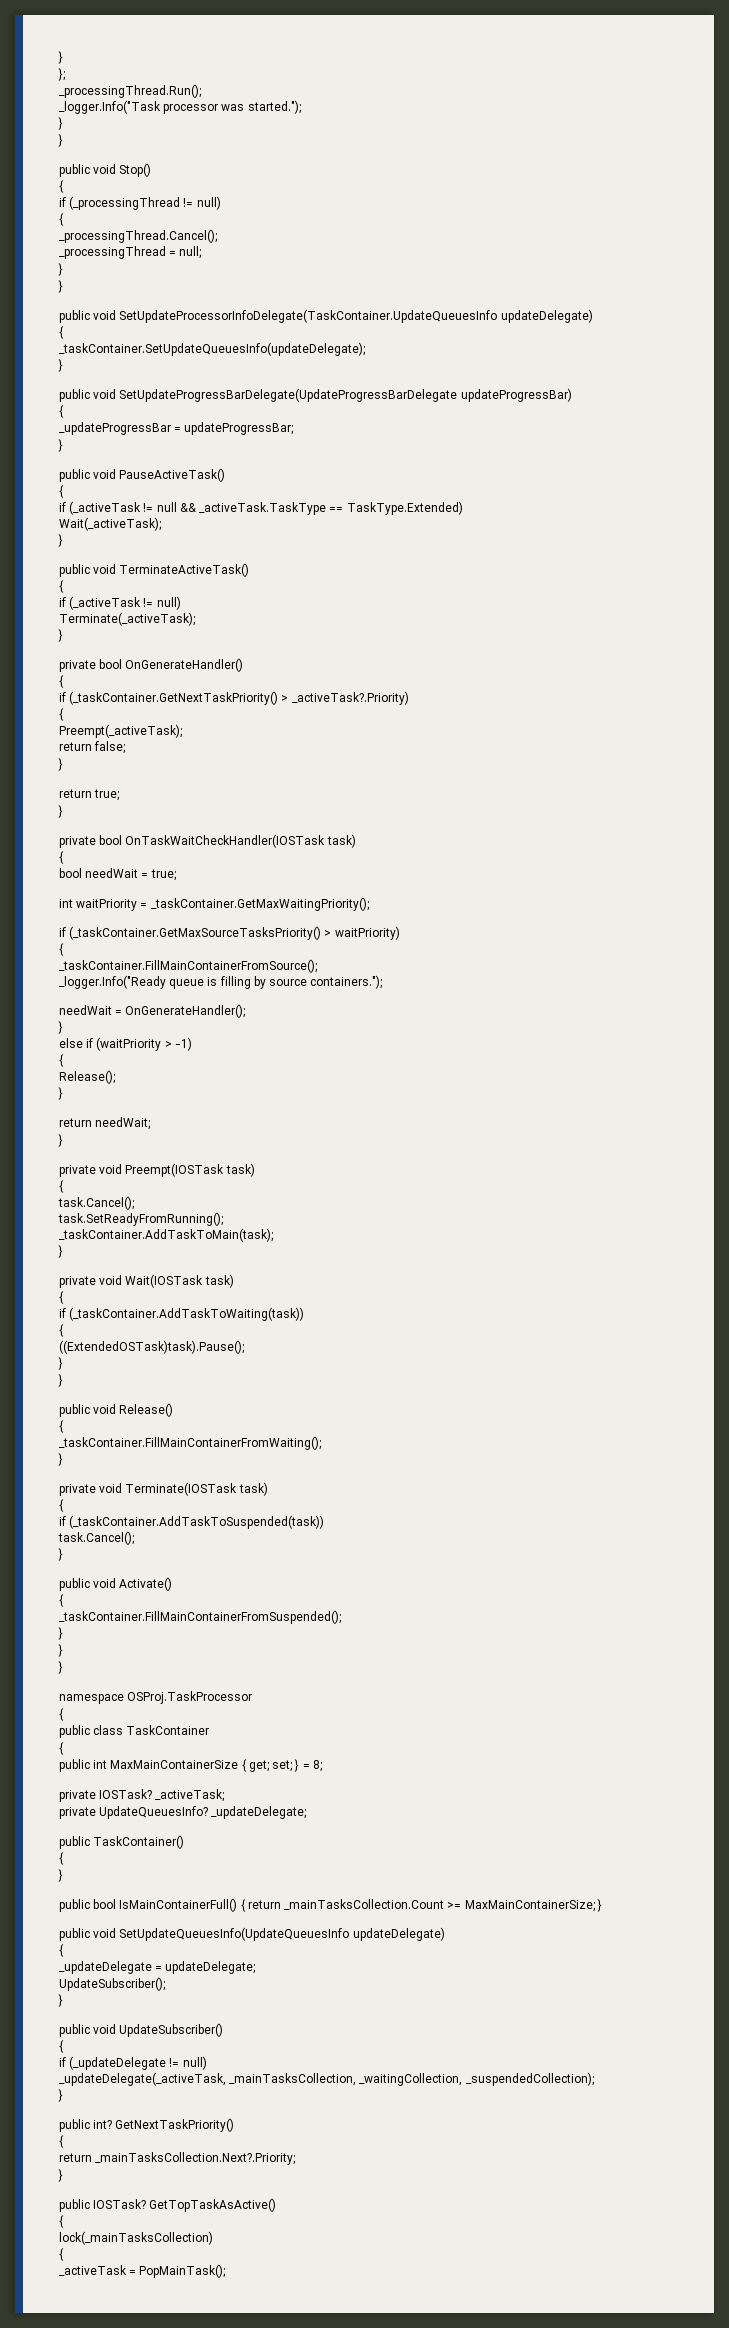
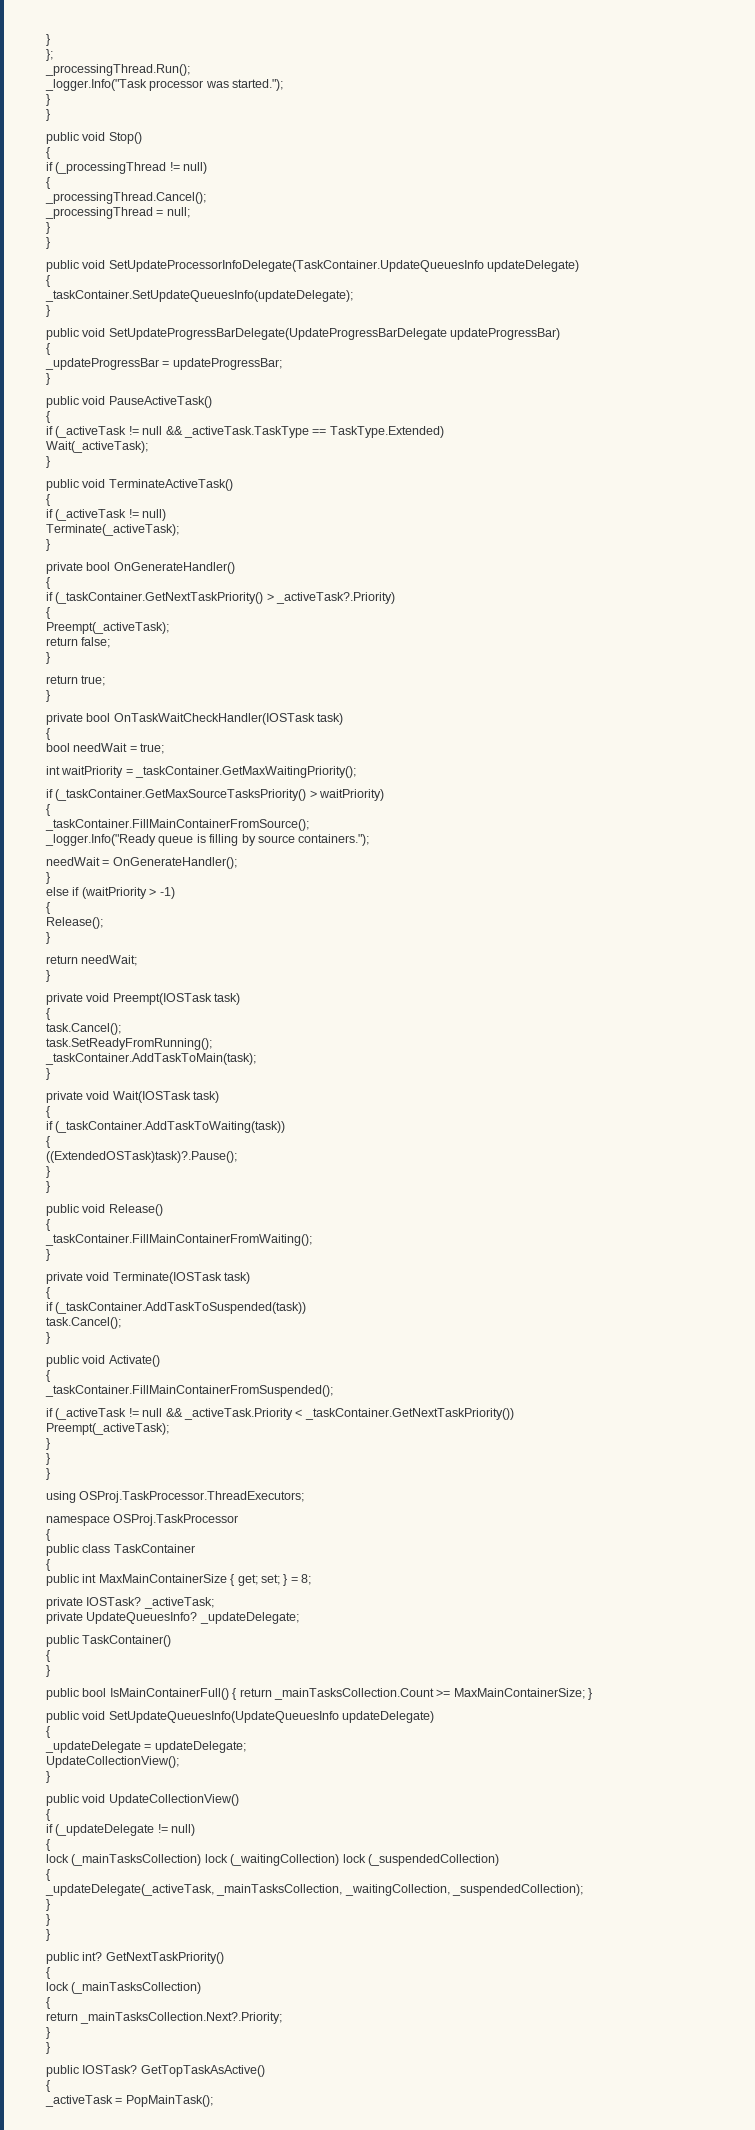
- ((ExtendedOSTask)task).Pause();
+ ((ExtendedOSTask)task)?.Pause();
  _taskContainer.FillMainContainerFromSuspended();
+ if (_activeTask != null && _activeTask.Priority < _taskContainer.GetNextTaskPriority())
+ Preempt(_activeTask);
  }
  }
  }
+ using OSProj.TaskProcessor.ThreadExecutors;
- UpdateSubscriber();
+ UpdateCollectionView();
  }
- public void UpdateSubscriber()
+ public void UpdateCollectionView()
  if (_updateDelegate != null)
+ {
+ lock (_mainTasksCollection) lock (_waitingCollection) lock (_suspendedCollection)
+ {
  _updateDelegate(_activeTask, _mainTasksCollection, _waitingCollection, _suspendedCollection);
+ }
+ }
  GetNextTaskPriority()
+ {
+ lock (_mainTasksCollection)
  return _mainTasksCollection.Next?.Priority;
+ }
- lock(_mainTasksCollection)
- {

